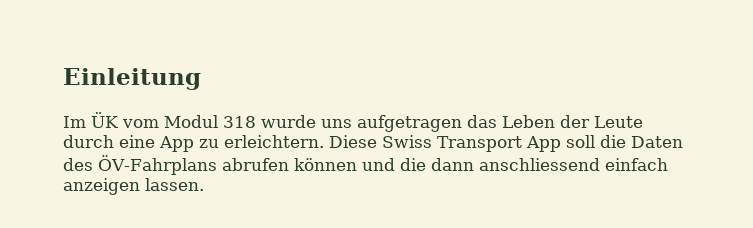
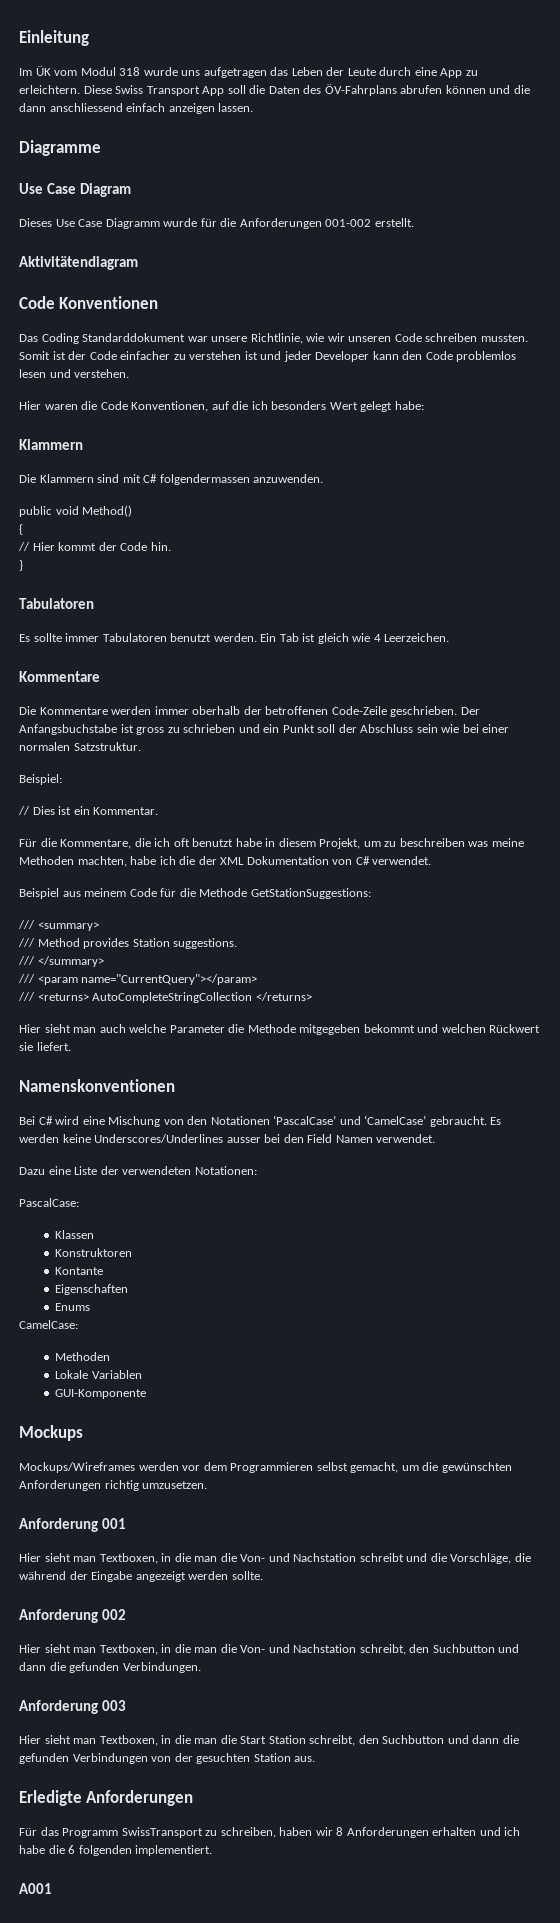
+ Diagramme
+ Use Case Diagram
+ Dieses Use Case Diagramm wurde für die Anforderungen 001-002 erstellt.
+ Aktivitätendiagram
+ Code Konventionen
+ Das Coding Standarddokument war unsere Richtlinie, wie wir unseren Code schreiben mussten. Somit ist der Code einfacher zu verstehen ist und jeder Developer kann den Code problemlos lesen und verstehen.
+ Hier waren die Code Konventionen, auf die ich besonders Wert gelegt habe:
+ Klammern
+ Die Klammern sind mit C# folgendermassen anzuwenden.
+ public void Method()
+ {
+ // Hier kommt der Code hin.
+ }
+ Tabulatoren
+ Es sollte immer Tabulatoren benutzt werden. Ein Tab ist gleich wie 4 Leerzeichen.
+ Kommentare
+ Die Kommentare werden immer oberhalb der betroffenen Code-Zeile geschrieben. Der Anfangsbuchstabe ist gross zu schrieben und ein Punkt soll der Abschluss sein wie bei einer normalen Satzstruktur.
+ Beispiel:
+ // Dies ist ein Kommentar.
+ Für die Kommentare, die ich oft benutzt habe in diesem Projekt, um zu beschreiben was meine Methoden machten, habe ich die der XML Dokumentation von C# verwendet.
+ Beispiel aus meinem Code für die Methode GetStationSuggestions:
+ /// <summary>
+ /// Method provides Station suggestions.
+ /// </summary>
+ /// <param name="CurrentQuery"></param>
+ /// <returns> AutoCompleteStringCollection </returns>
+ Hier sieht man auch welche Parameter die Methode mitgegeben bekommt und welchen Rückwert sie liefert.
+ Namenskonventionen
+ Bei C# wird eine Mischung von den Notationen ‘PascalCase’ und ‘CamelCase’ gebraucht. Es werden keine Underscores/Underlines ausser bei den Field Namen verwendet.
+ Dazu eine Liste der verwendeten Notationen:
+ PascalCase:
+ Klassen
+ Konstruktoren
+ Kontante
+ Eigenschaften
+ Enums
+ CamelCase:
+ Methoden
+ Lokale Variablen
+ GUI-Komponente
+ Mockups
+ Mockups/Wireframes werden vor dem Programmieren selbst gemacht, um die gewünschten Anforderungen richtig umzusetzen.
+ Anforderung 001
+ Hier sieht man Textboxen, in die man die Von- und Nachstation schreibt und die Vorschläge, die während der Eingabe angezeigt werden sollte.
+ Anforderung 002
+ Hier sieht man Textboxen, in die man die Von- und Nachstation schreibt, den Suchbutton und dann die gefunden Verbindungen.
+ Anforderung 003
+ Hier sieht man Textboxen, in die man die Start Station schreibt, den Suchbutton und dann die gefunden Verbindungen von der gesuchten Station aus.
+ Erledigte Anforderungen
+ Für das Programm SwissTransport zu schreiben, haben wir 8 Anforderungen erhalten und ich habe die 6 folgenden implementiert.
+ A001

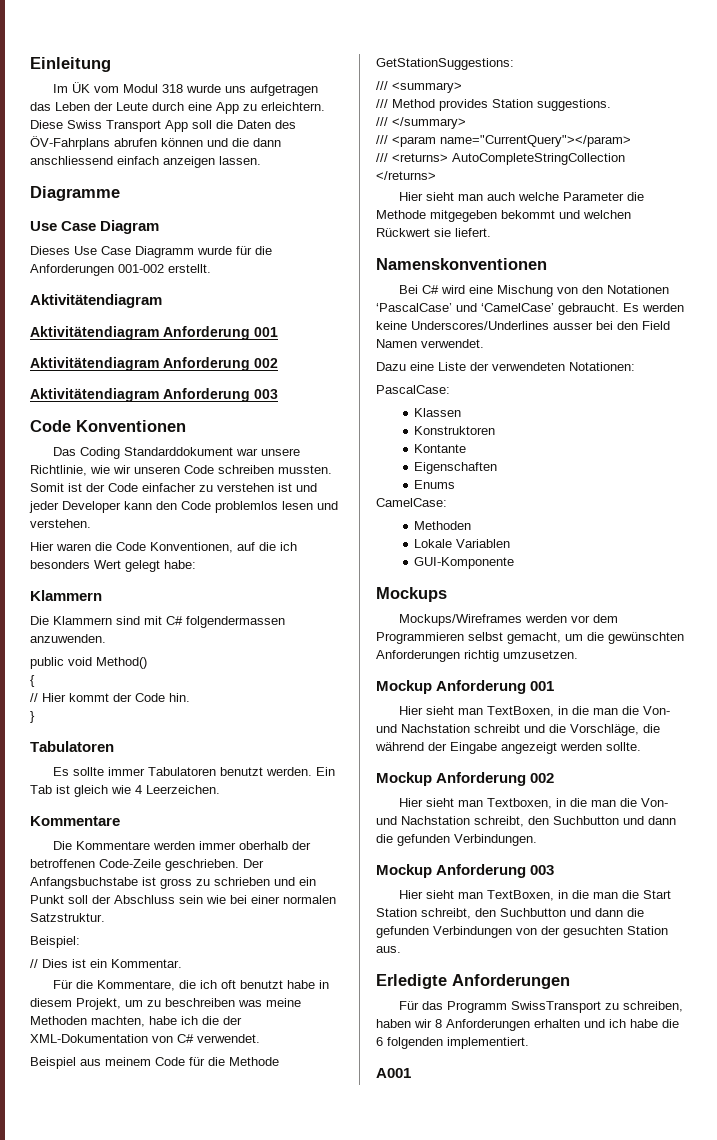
+ Aktivitätendiagram Anforderung 001
+ Aktivitätendiagram Anforderung 002
+ Aktivitätendiagram Anforderung 003
- Für die Kommentare, die ich oft benutzt habe in diesem Projekt, um zu beschreiben was meine Methoden machten, habe ich die der XML Dokumentation von C# verwendet.
+ Für die Kommentare, die ich oft benutzt habe in diesem Projekt, um zu beschreiben was meine Methoden machten, habe ich die der XML-Dokumentation von C# verwendet.
- Anforderung 001
+ Mockup Anforderung 001
- Hier sieht man Textboxen, in die man die Von- und Nachstation schreibt und die Vorschläge, die während der Eingabe angezeigt werden sollte.
+ Hier sieht man TextBoxen, in die man die Von- und Nachstation schreibt und die Vorschläge, die während der Eingabe angezeigt werden sollte.
- Anforderung 002
+ Mockup Anforderung 002
- Anforderung 003
+ Mockup Anforderung 003
- Hier sieht man Textboxen, in die man die Start Station schreibt, den Suchbutton und dann die gefunden Verbindungen von der gesuchten Station aus.
+ Hier sieht man TextBoxen, in die man die Start Station schreibt, den Suchbutton und dann die gefunden Verbindungen von der gesuchten Station aus.

